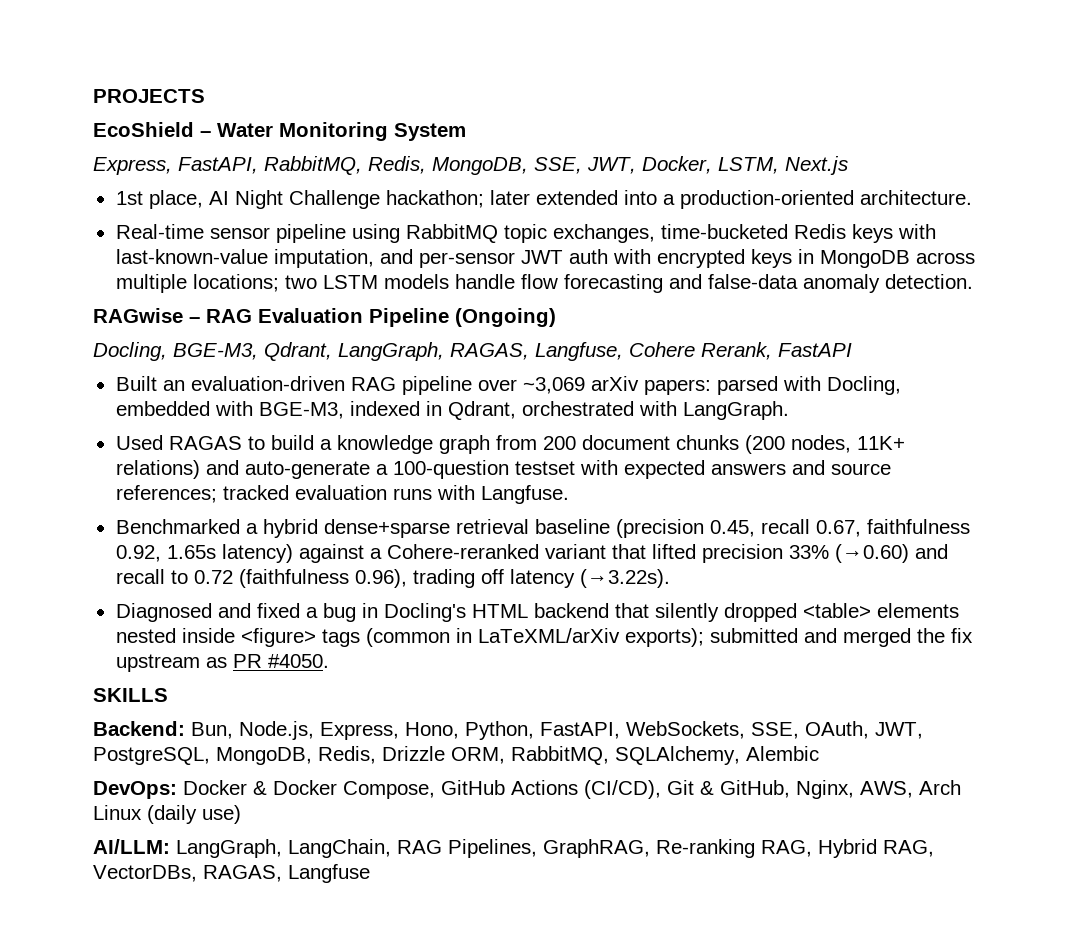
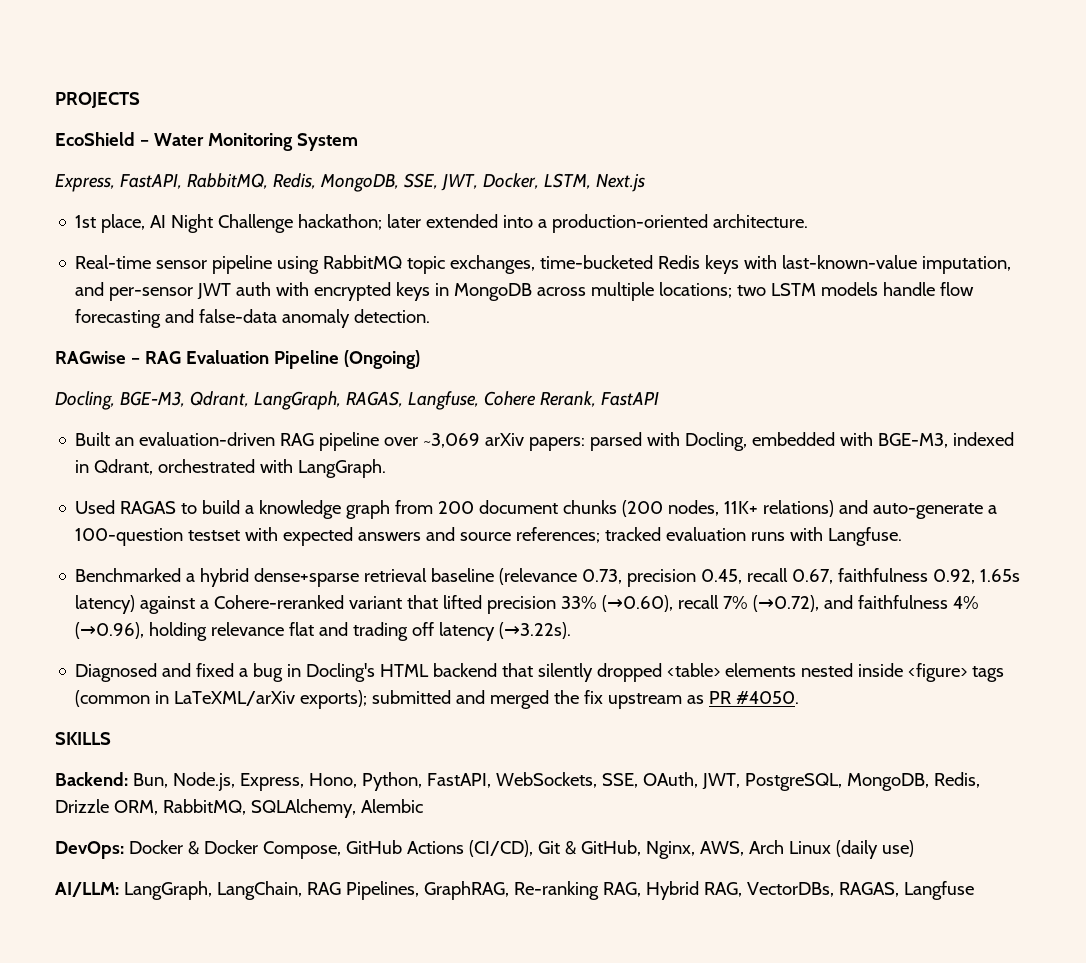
- Benchmarked a hybrid dense+sparse retrieval baseline (precision 0.45, recall 0.67, faithfulness 0.92, 1.65s latency) against a Cohere-reranked variant that lifted precision 33% (→0.60) and recall to 0.72 (faithfulness 0.96), trading off latency (→3.22s).
+ Benchmarked a hybrid dense+sparse retrieval baseline (relevance 0.73, precision 0.45, recall 0.67, faithfulness 0.92, 1.65s latency) against a Cohere-reranked variant that lifted precision 33% (→0.60), recall 7% (→0.72), and faithfulness 4% (→0.96), holding relevance flat and trading off latency (→3.22s).

